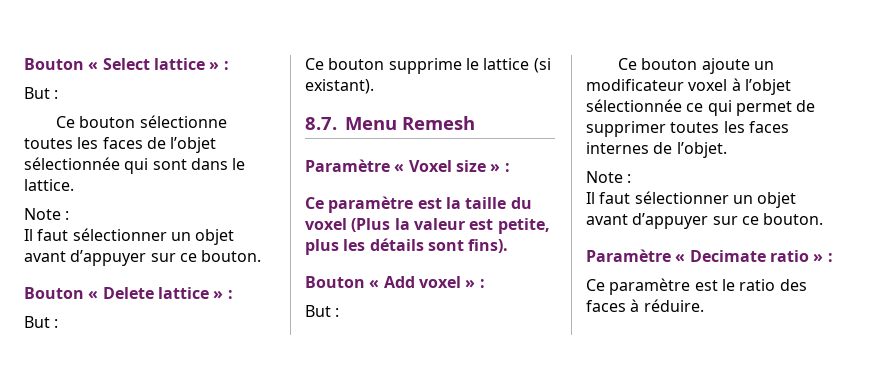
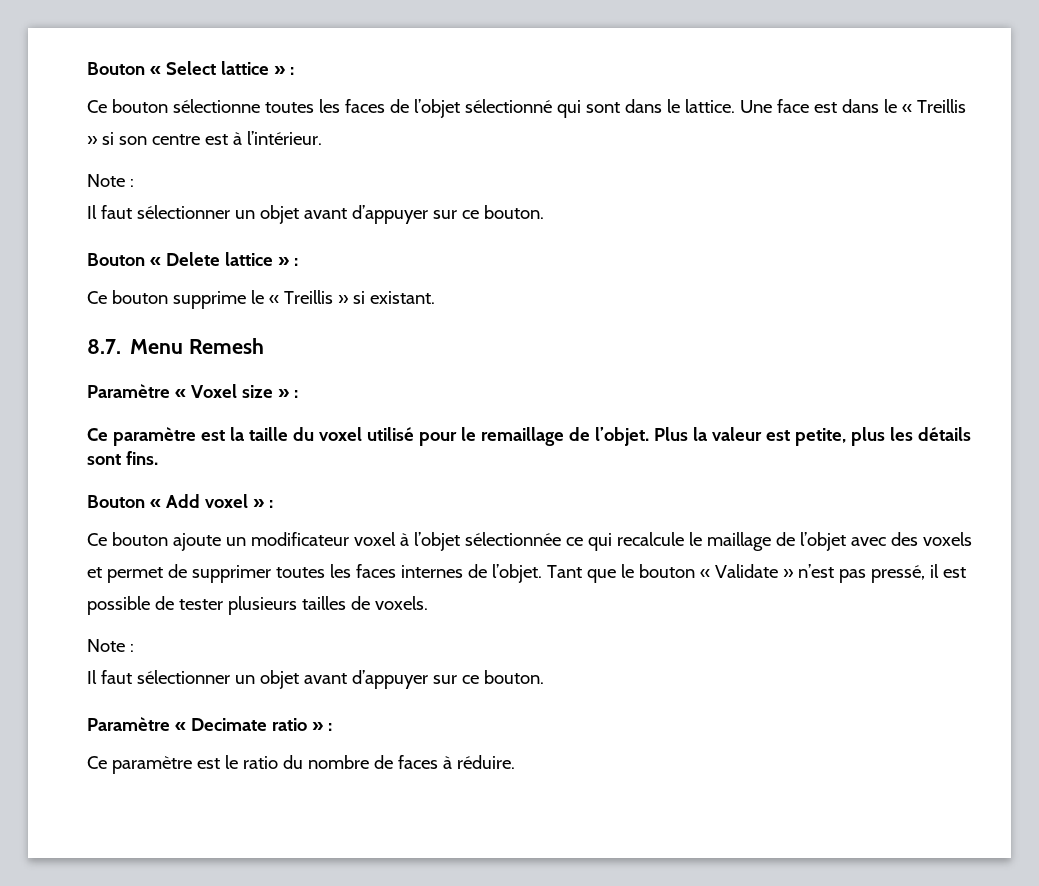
  Bouton « Select lattice » :
- But :
- Ce bouton sélectionne toutes les faces de l’objet sélectionnée qui sont dans le lattice.
+ Ce bouton sélectionne toutes les faces de l’objet sélectionné qui sont dans le lattice. Une face est dans le « Treillis » si son centre est à l’intérieur.
  Bouton « Delete lattice » :
- But :
- Ce bouton supprime le lattice (si existant).
+ Ce bouton supprime le « Treillis » si existant.
- Ce paramètre est la taille du voxel (Plus la valeur est petite, plus les détails sont fins).
+ Ce paramètre est la taille du voxel utilisé pour le remaillage de l’objet. Plus la valeur est petite, plus les détails sont fins.
  Bouton « Add voxel » :
- But :
- Ce bouton ajoute un modificateur voxel à l’objet sélectionnée ce qui permet de supprimer toutes les faces internes de l’objet.
+ Ce bouton ajoute un modificateur voxel à l’objet sélectionnée ce qui recalcule le maillage de l’objet avec des voxels et permet de supprimer toutes les faces internes de l’objet. Tant que le bouton « Validate » n’est pas pressé, il est possible de tester plusieurs tailles de voxels.
- Ce paramètre est le ratio des faces à réduire.
+ Ce paramètre est le ratio du nombre de faces à réduire.

